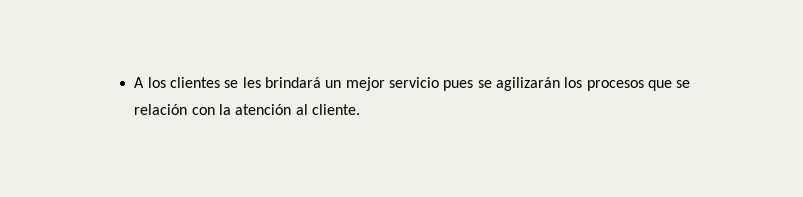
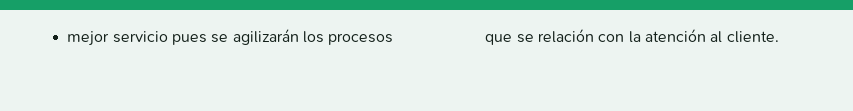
- A los clientes se les brindará un mejor servicio pues se agilizarán los procesos que se relación con la atención al cliente.
+ mejor servicio pues se agilizarán los procesos que se relación con la atención al cliente.

